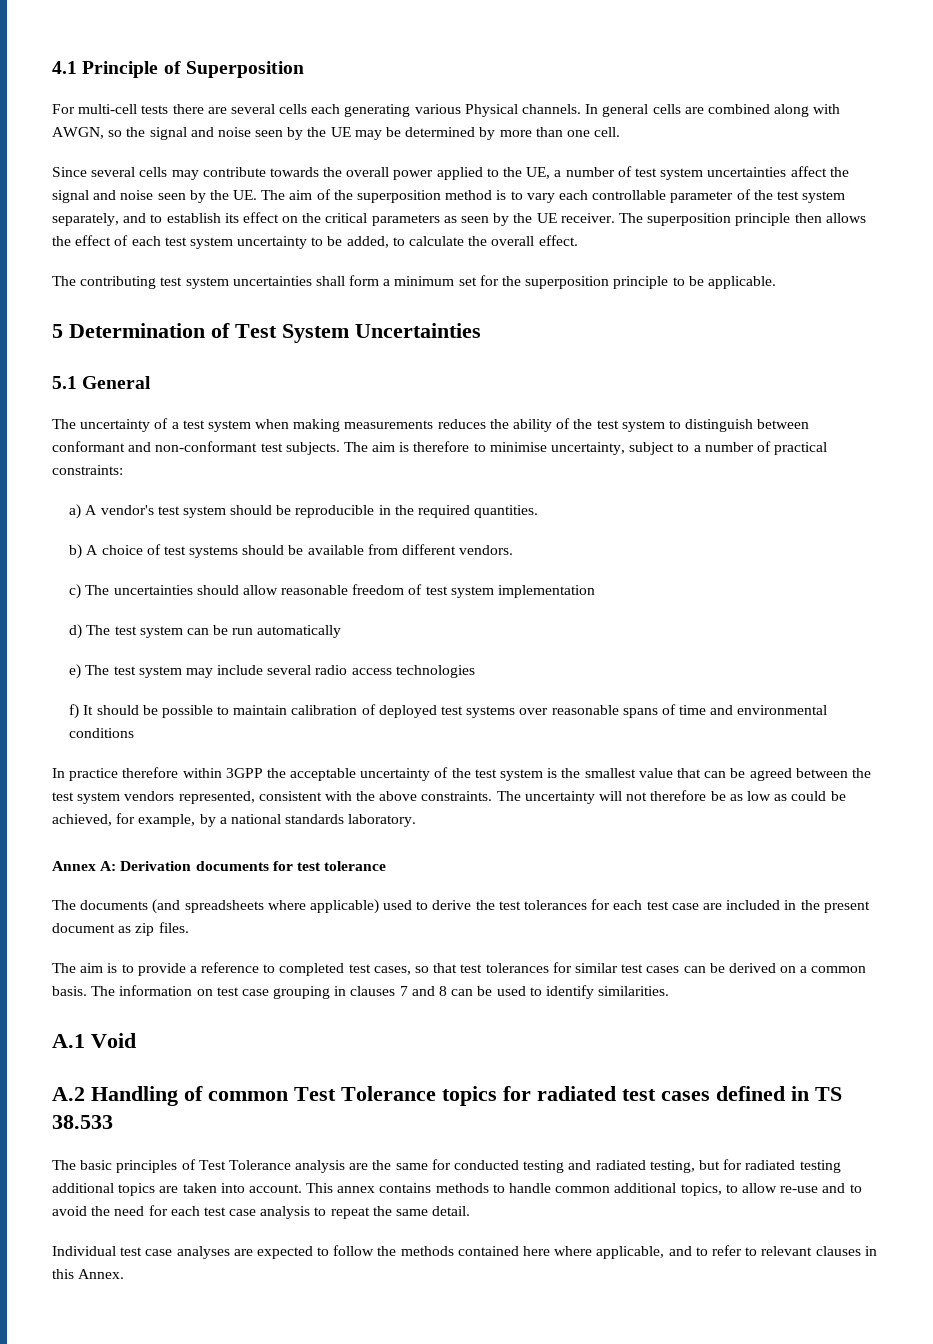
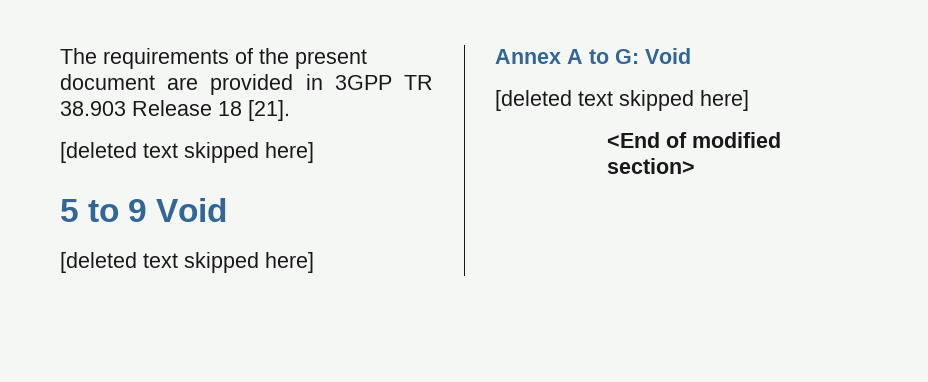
- 4.1 Principle of Superposition
- For multi-cell tests there are several cells each generating various Physical channels. In general cells are combined along with AWGN, so the signal and noise seen by the UE may be determined by more than one cell.
- Since several cells may contribute towards the overall power applied to the UE, a number of test system uncertainties affect the signal and noise seen by the UE. The aim of the superposition method is to vary each controllable parameter of the test system separately, and to establish its effect on the critical parameters as seen by the UE receiver. The superposition principle then allows the effect of each test system uncertainty to be added, to calculate the overall effect.
- The contributing test system uncertainties shall form a minimum set for the superposition principle to be applicable.
- 5 Determination of Test System Uncertainties
- 5.1 General
- The uncertainty of a test system when making measurements reduces the ability of the test system to distinguish between conformant and non-conformant test subjects. The aim is therefore to minimise uncertainty, subject to a number of practical constraints:
- a) A vendor's test system should be reproducible in the required quantities.
- b) A choice of test systems should be available from different vendors.
- c) The uncertainties should allow reasonable freedom of test system implementation
- d) The test system can be run automatically
- e) The test system may include several radio access technologies
- f) It should be possible to maintain calibration of deployed test systems over reasonable spans of time and environmental conditions
- In practice therefore within 3GPP the acceptable uncertainty of the test system is the smallest value that can be agreed between the test system vendors represented, consistent with the above constraints. The uncertainty will not therefore be as low as could be achieved, for example, by a national standards laboratory.
- Annex A: Derivation documents for test tolerance
- The documents (and spreadsheets where applicable) used to derive the test tolerances for each test case are included in the present document as zip files.
- The aim is to provide a reference to completed test cases, so that test tolerances for similar test cases can be derived on a common basis. The information on test case grouping in clauses 7 and 8 can be used to identify similarities.
- A.1 Void
- A.2 Handling of common Test Tolerance topics for radiated test cases defined in TS 38.533
- The basic principles of Test Tolerance analysis are the same for conducted testing and radiated testing, but for radiated testing additional topics are taken into account. This annex contains methods to handle common additional topics, to allow re-use and to avoid the need for each test case analysis to repeat the same detail.
- Individual test case analyses are expected to follow the methods contained here where applicable, and to refer to relevant clauses in this Annex.
+ The requirements of the present document are provided in 3GPP TR 38.903 Release 18 [21].
+ [deleted text skipped here]
+ 5 to 9 Void
+ [deleted text skipped here]
+ Annex A to G: Void
+ [deleted text skipped here]
+ <End of modified section>

